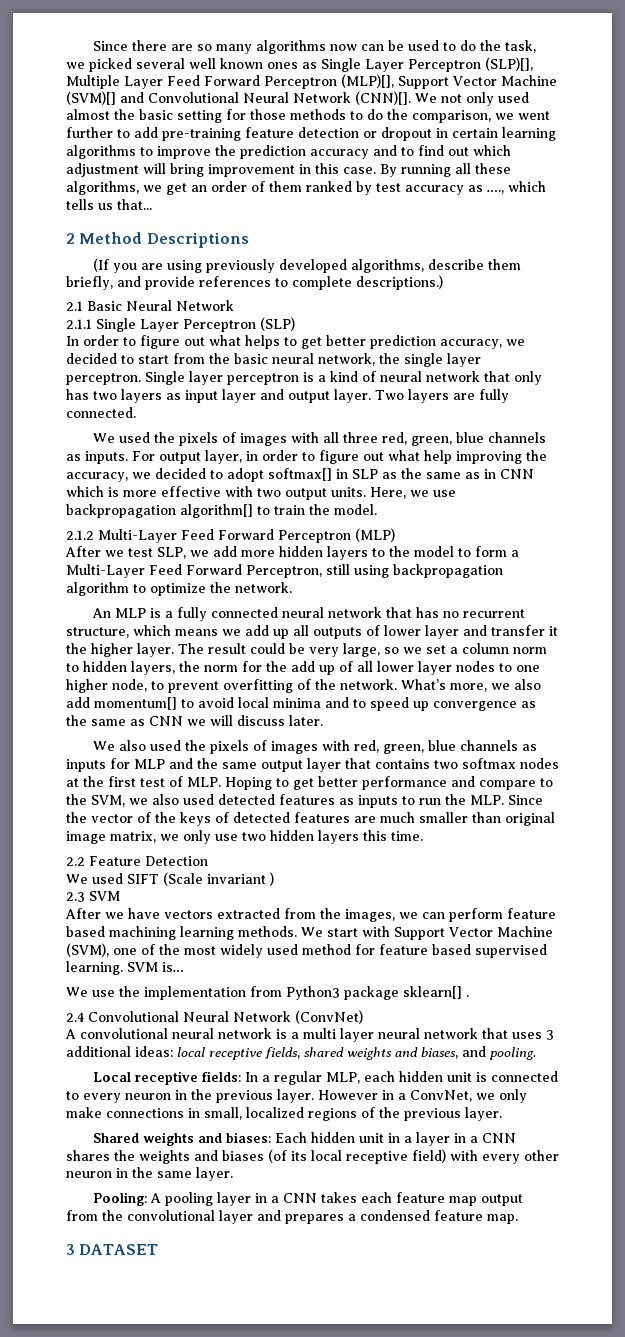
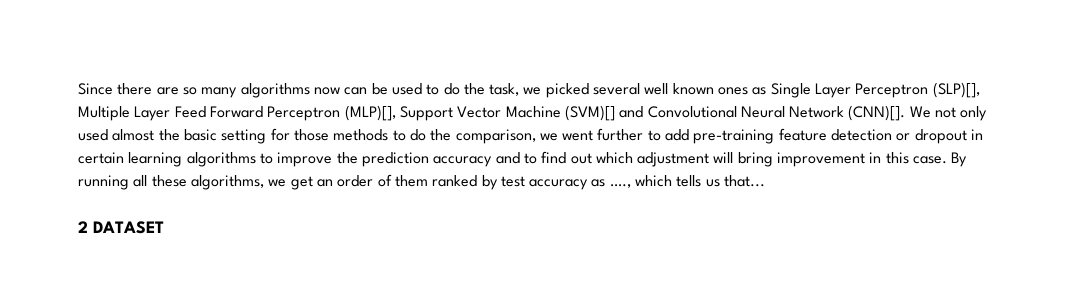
- 2 Method Descriptions
- (If you are using previously developed algorithms, describe them briefly, and provide references to complete descriptions.)
- 2.1 Basic Neural Network
- 2.1.1 Single Layer Perceptron (SLP)
- In order to figure out what helps to get better prediction accuracy, we decided to start from the basic neural network, the single layer perceptron. Single layer perceptron is a kind of neural network that only has two layers as input layer and output layer. Two layers are fully connected.
- We used the pixels of images with all three red, green, blue channels as inputs. For output layer, in order to figure out what help improving the accuracy, we decided to adopt softmax[] in SLP as the same as in CNN which is more effective with two output units. Here, we use backpropagation algorithm[] to train the model.
- 2.1.2 Multi-Layer Feed Forward Perceptron (MLP)
- After we test SLP, we add more hidden layers to the model to form a Multi-Layer Feed Forward Perceptron, still using backpropagation algorithm to optimize the network.
- An MLP is a fully connected neural network that has no recurrent structure, which means we add up all outputs of lower layer and transfer it the higher layer. The result could be very large, so we set a column norm to hidden layers, the norm for the add up of all lower layer nodes to one higher node, to prevent overfitting of the network. What’s more, we also add momentum[] to avoid local minima and to speed up convergence as the same as CNN we will discuss later.
- We also used the pixels of images with red, green, blue channels as inputs for MLP and the same output layer that contains two softmax nodes at the first test of MLP. Hoping to get better performance and compare to the SVM, we also used detected features as inputs to run the MLP. Since the vector of the keys of detected features are much smaller than original image matrix, we only use two hidden layers this time.
- 2.2 Feature Detection
- We used SIFT (Scale invariant )
- 2.3 SVM
- After we have vectors extracted from the images, we can perform feature based machining learning methods. We start with Support Vector Machine (SVM), one of the most widely used method for feature based supervised learning. SVM is…
- We use the implementation from Python3 package sklearn[] .
- 2.4 Convolutional Neural Network (ConvNet)
- A convolutional neural network is a multi layer neural network that uses 3 additional ideas: local receptive fields, shared weights and biases, and pooling.
- Local receptive fields: In a regular MLP, each hidden unit is connected to every neuron in the previous layer. However in a ConvNet, we only make connections in small, localized regions of the previous layer.
- Shared weights and biases: Each hidden unit in a layer in a CNN shares the weights and biases (of its local receptive field) with every other neuron in the same layer.
- Pooling: A pooling layer in a CNN takes each feature map output from the convolutional layer and prepares a condensed feature map.
- 3 DATASET
+ 2 DATASET

